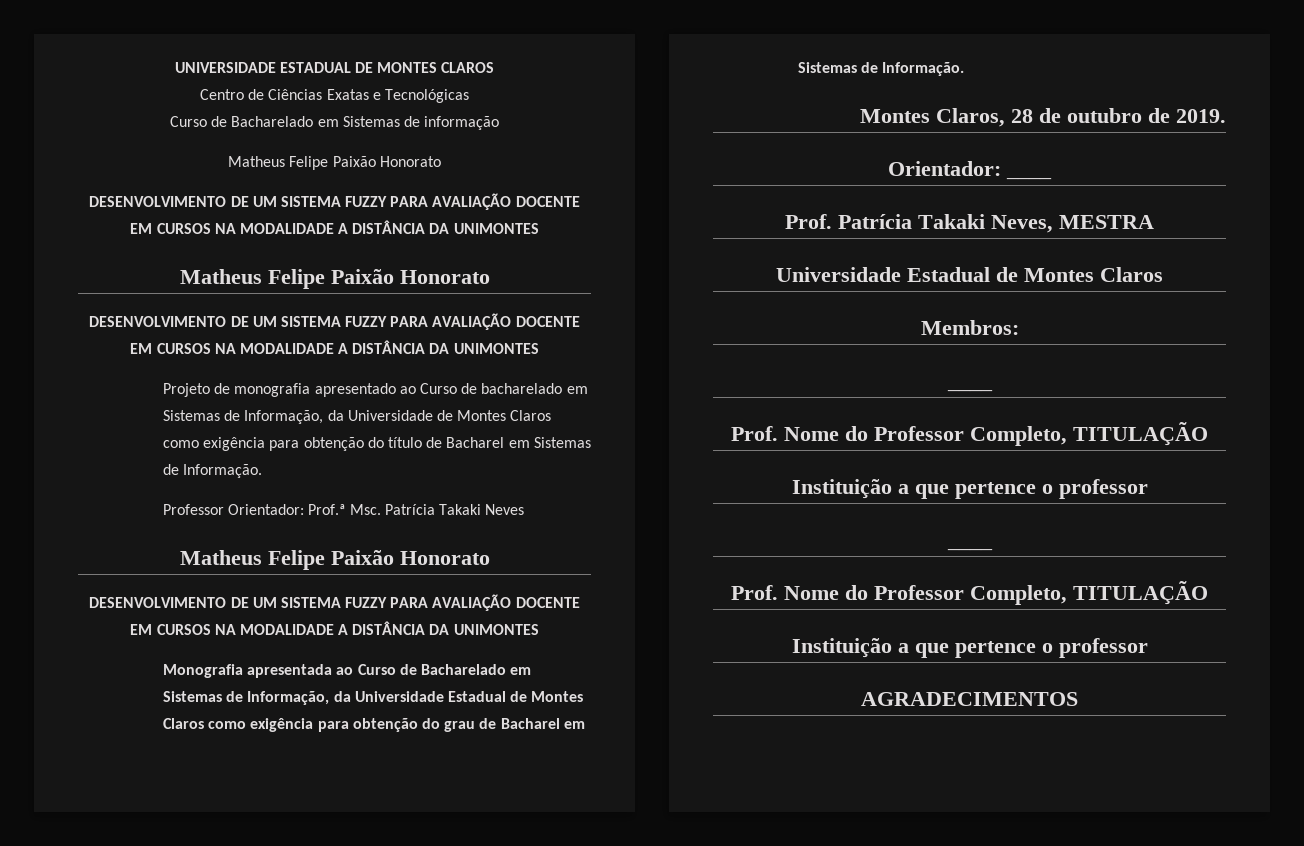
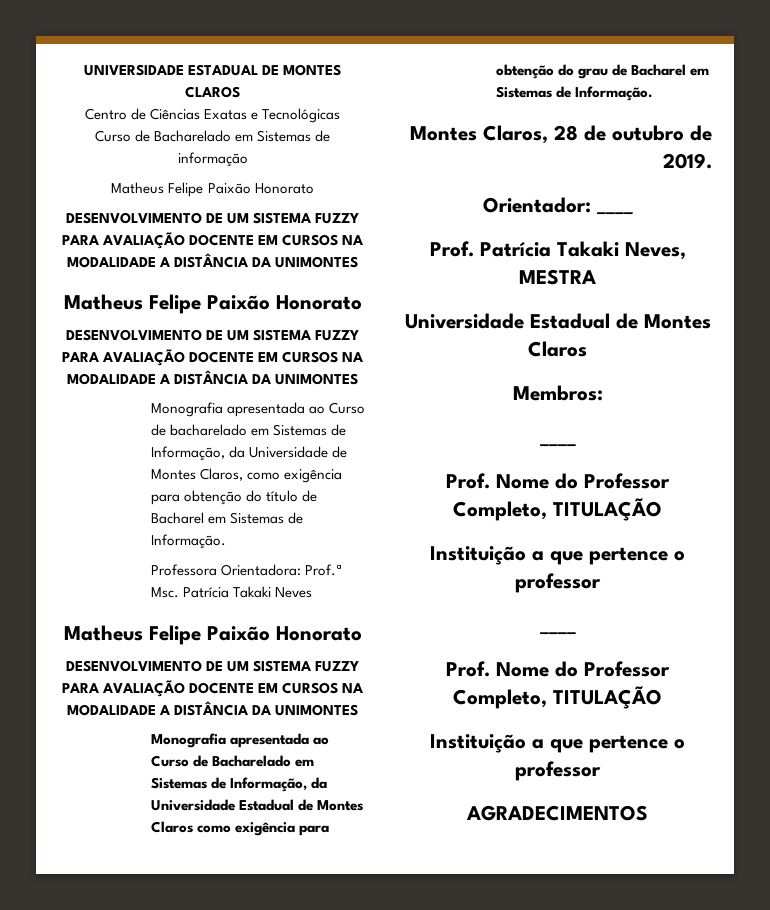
- Projeto de monografia apresentado ao Curso de bacharelado em Sistemas de Informação, da Universidade de Montes Claros como exigência para obtenção do título de Bacharel em Sistemas de Informação.
+ Monografia apresentada ao Curso de bacharelado em Sistemas de Informação, da Universidade de Montes Claros, como exigência para obtenção do título de Bacharel em Sistemas de Informação.
- Professor Orientador: Prof.ª Msc. Patrícia Takaki Neves
+ Professora Orientadora: Prof.ª Msc. Patrícia Takaki Neves

